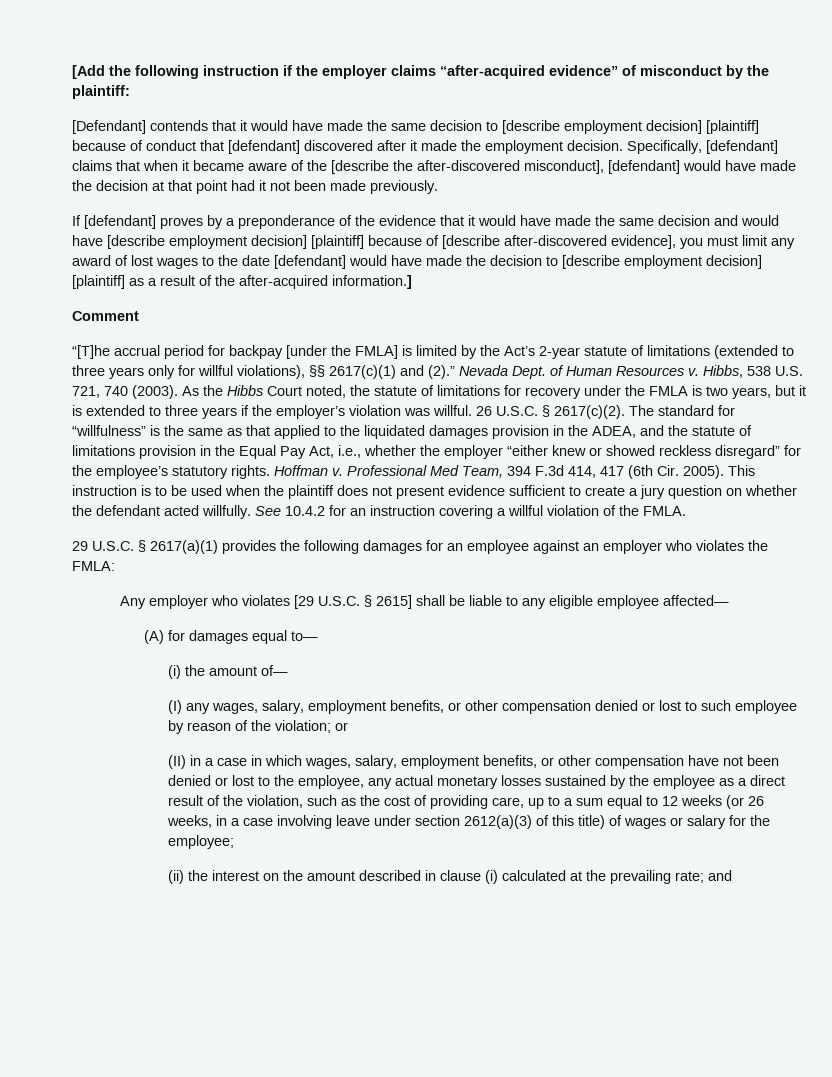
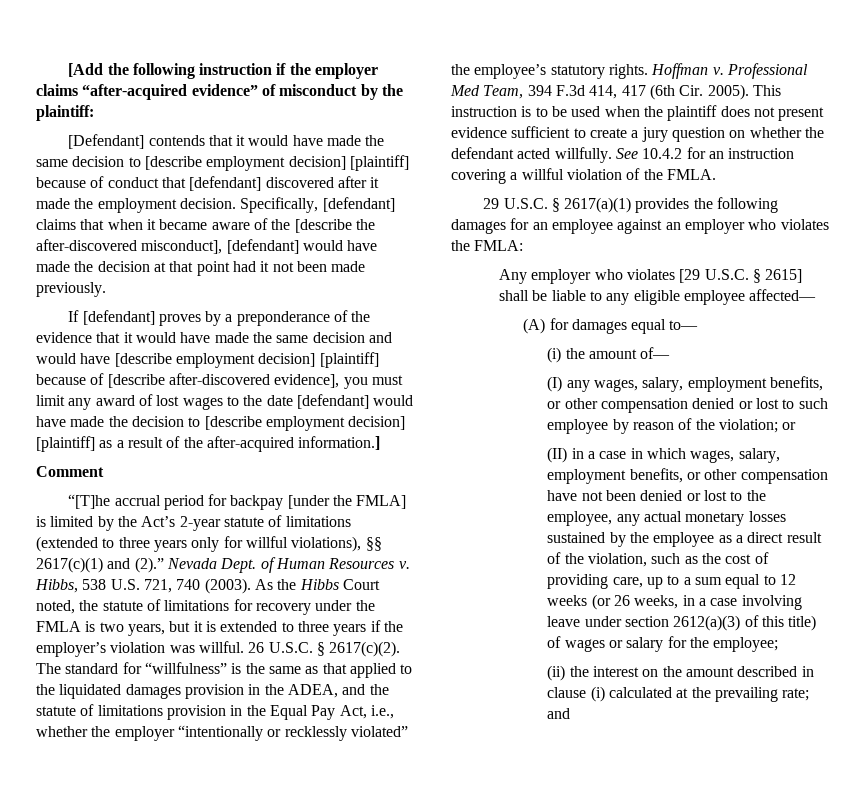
- The standard for “willfulness” is the same as that applied to the liquidated damages provision in the ADEA, and the statute of limitations provision in the Equal Pay Act, i.e., whether the employer “either knew or showed reckless disregard” for the employee’s statutory rights.
+ The standard for “willfulness” is the same as that applied to the liquidated damages provision in the ADEA, and the statute of limitations provision in the Equal Pay Act, i.e., whether the employer “intentionally or recklessly violated” the employee’s statutory rights.

